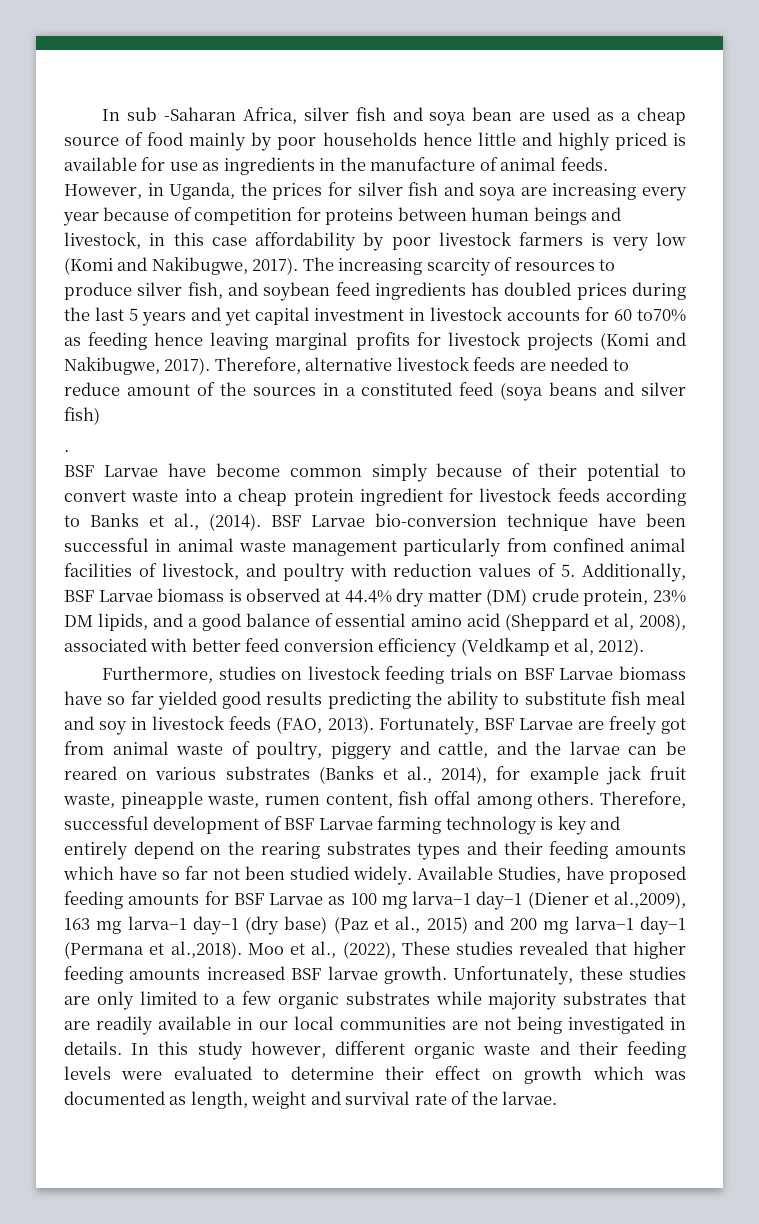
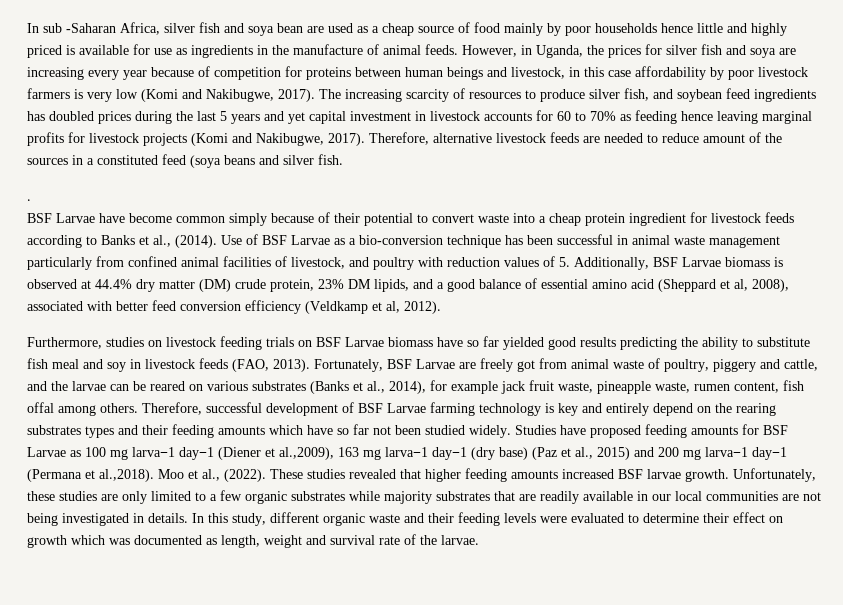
- The increasing scarcity of resources to produce silver fish, and soybean feed ingredients has doubled prices during the last 5 years and yet capital investment in livestock accounts for 60 to70% as feeding hence leaving marginal profits for livestock projects (Komi and Nakibugwe, 2017).
+ The increasing scarcity of resources to produce silver fish, and soybean feed ingredients has doubled prices during the last 5 years and yet capital investment in livestock accounts for 60 to 70% as feeding hence leaving marginal profits for livestock projects (Komi and Nakibugwe, 2017).
- Therefore, alternative livestock feeds are needed to reduce amount of the sources in a constituted feed (soya beans and silver fish)
+ Therefore, alternative livestock feeds are needed to reduce amount of the sources in a constituted feed (soya beans and silver fish.
- BSF Larvae bio-conversion technique have been successful in animal waste management particularly from confined animal facilities of livestock, and poultry with reduction values of 5. Additionally, BSF Larvae biomass is observed at 44.4% dry matter (DM) crude protein, 23% DM lipids, and a good balance of essential amino acid (Sheppard et al, 2008), associated with better feed conversion efficiency (Veldkamp et al, 2012).
+ Use of BSF Larvae as a bio-conversion technique has been successful in animal waste management particularly from confined animal facilities of livestock, and poultry with reduction values of 5. Additionally, BSF Larvae biomass is observed at 44.4% dry matter (DM) crude protein, 23% DM lipids, and a good balance of essential amino acid (Sheppard et al, 2008), associated with better feed conversion efficiency (Veldkamp et al, 2012).
- Available Studies, have proposed feeding amounts for BSF Larvae as 100 mg larva−1 day−1 (Diener et al.,2009), 163 mg larva−1 day−1 (dry base) (Paz et al., 2015) and 200 mg larva−1 day−1 (Permana et al.,2018). Moo et al., (2022), These studies revealed that higher feeding amounts increased BSF larvae growth.
+ Studies have proposed feeding amounts for BSF Larvae as 100 mg larva−1 day−1 (Diener et al.,2009), 163 mg larva−1 day−1 (dry base) (Paz et al., 2015) and 200 mg larva−1 day−1 (Permana et al.,2018). Moo et al., (2022). These studies revealed that higher feeding amounts increased BSF larvae growth.
- In this study however, different organic waste and their feeding levels were evaluated to determine their effect on growth which was documented as length, weight and survival rate of the larvae.
+ In this study, different organic waste and their feeding levels were evaluated to determine their effect on growth which was documented as length, weight and survival rate of the larvae.

